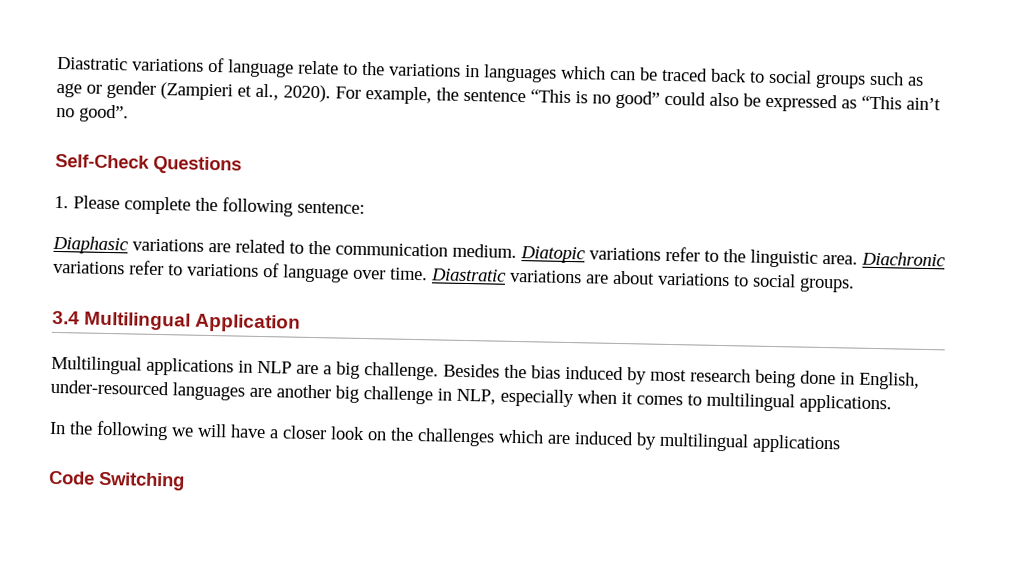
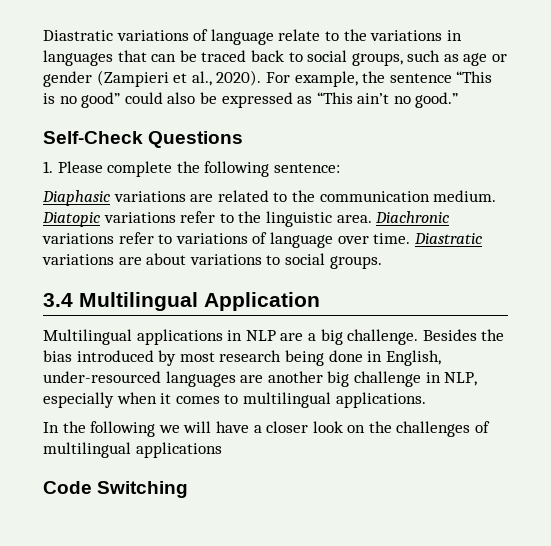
- Diastratic variations of language relate to the variations in languages which can be traced back to social groups such as age or gender (Zampieri et al., 2020).
+ Diastratic variations of language relate to the variations in languages that can be traced back to social groups, such as age or gender (Zampieri et al., 2020).
- For example, the sentence “This is no good” could also be expressed as “This ain’t no good”.
+ For example, the sentence “This is no good” could also be expressed as “This ain’t no good.”
- Besides the bias induced by most research being done in English, under-resourced languages are another big challenge in NLP, especially when it comes to multilingual applications.
+ Besides the bias introduced by most research being done in English, under-resourced languages are another big challenge in NLP, especially when it comes to multilingual applications.
- In the following we will have a closer look on the challenges which are induced by multilingual applications
+ In the following we will have a closer look on the challenges of multilingual applications

